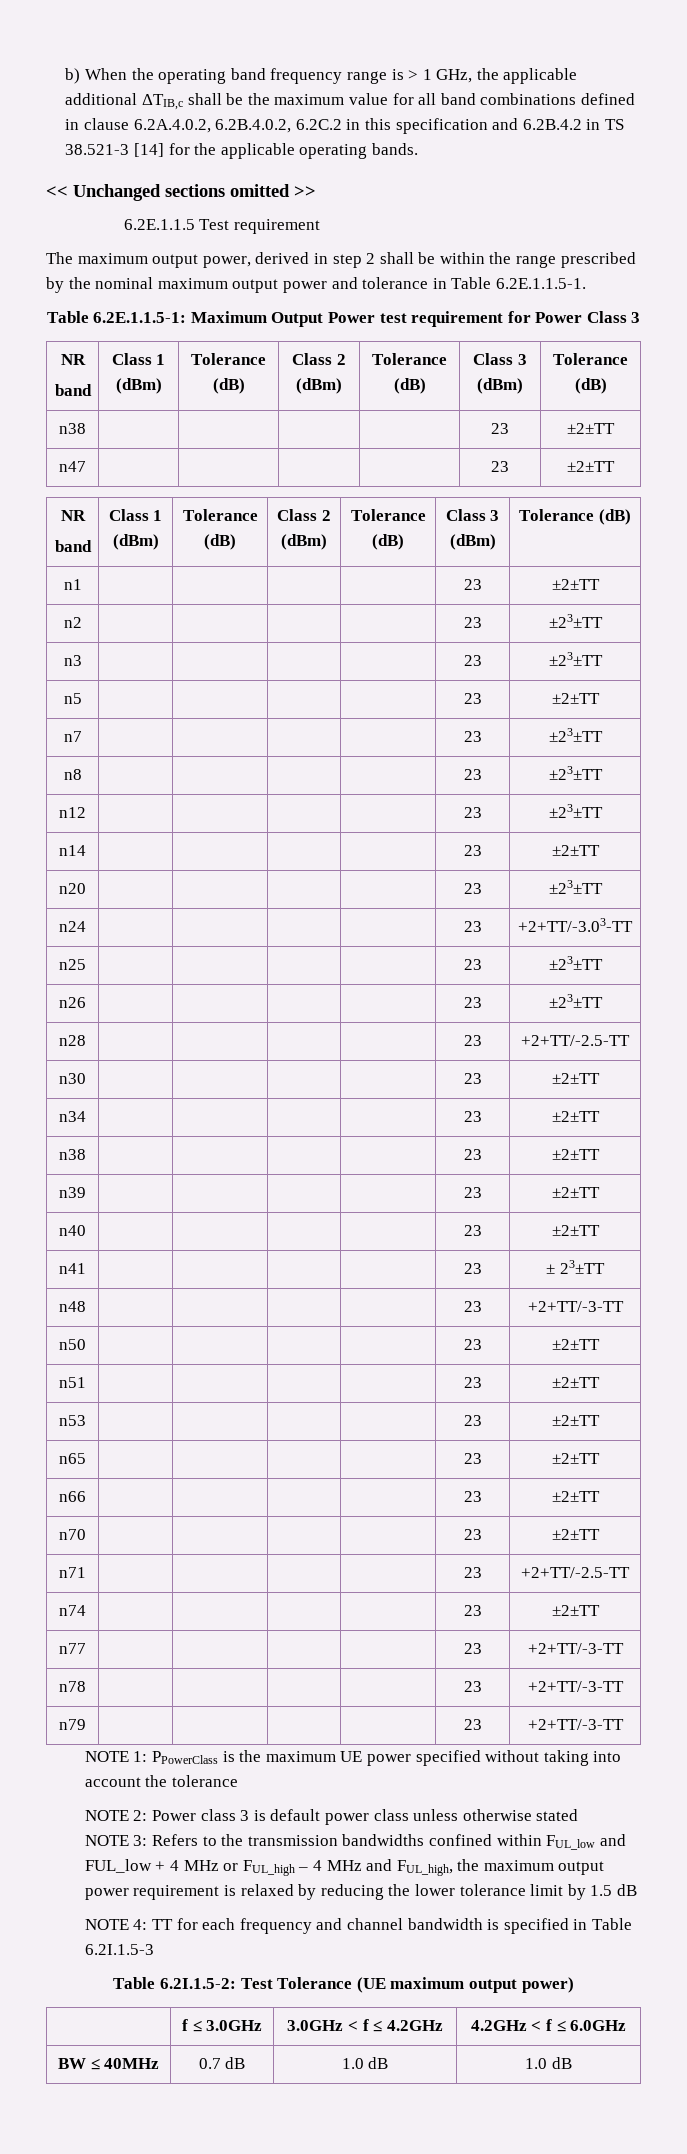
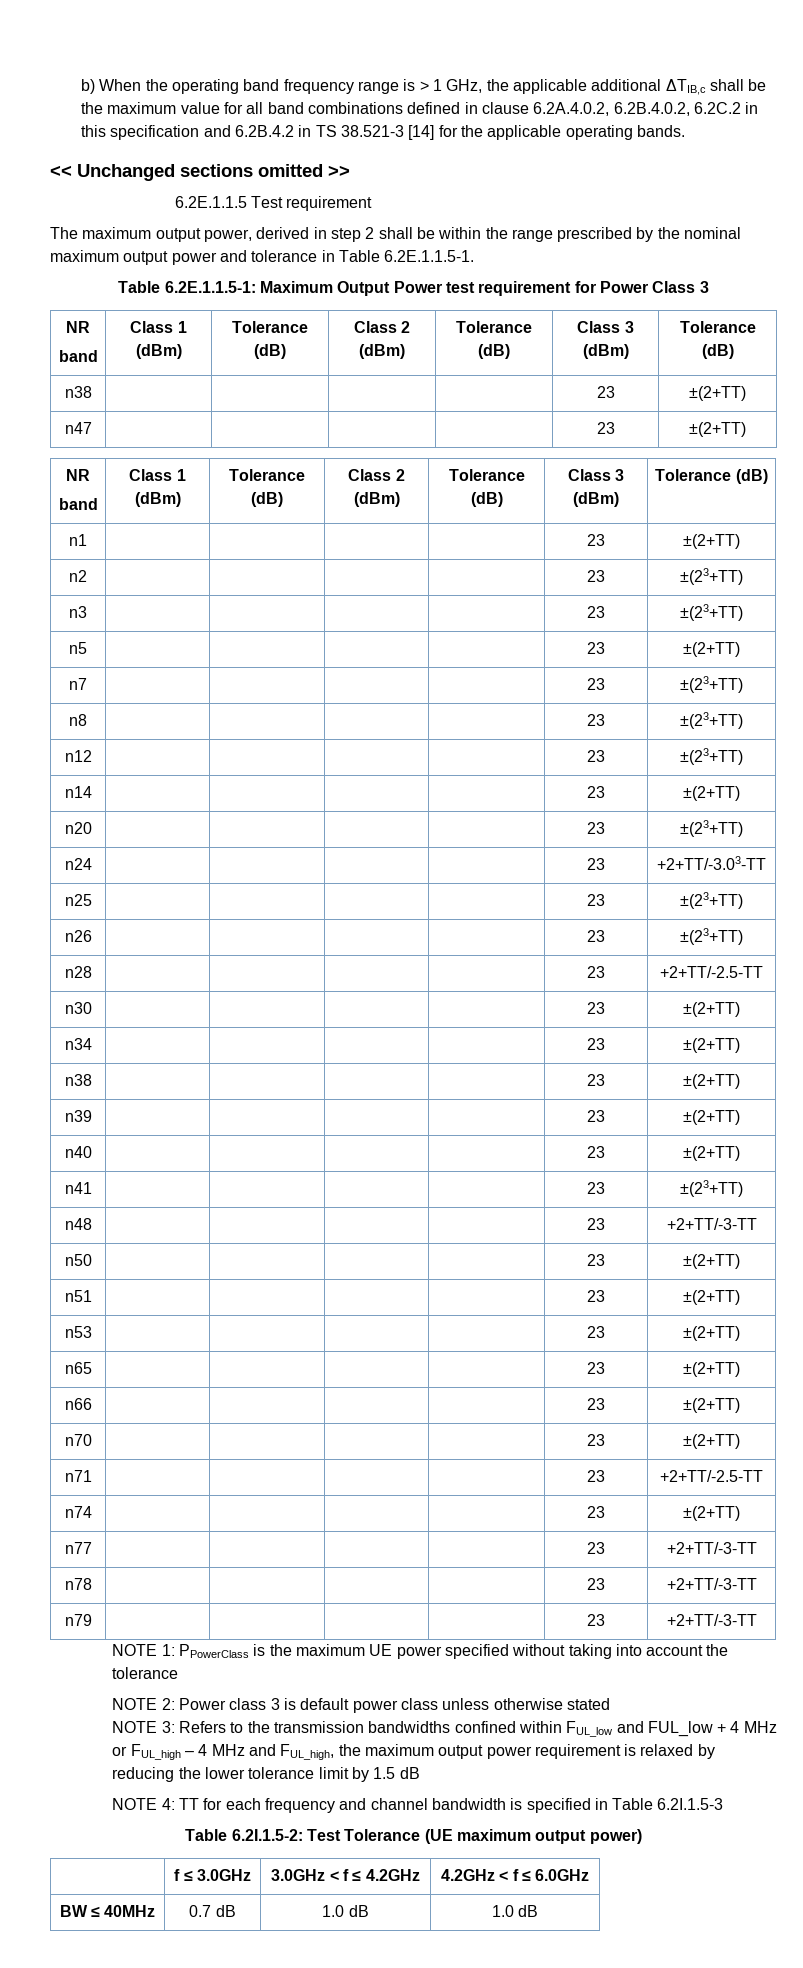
  Table 6.2E.1.1.5-1: Maximum Output Power test requirement for Power Class 3
  NR
  band | Class 1 (dBm) | Tolerance (dB) | Class 2 (dBm) | Tolerance (dB) | Class 3 (dBm) | Tolerance (dB)
- n38 | | | | | 23 | ±2±TT
+ n38 | | | | | 23 | ±(2+TT)
- n47 | | | | | 23 | ±2±TT
+ n47 | | | | | 23 | ±(2+TT)
- n1 | | | | | 23 | ±2±TT
+ n1 | | | | | 23 | ±(2+TT)
- n2 | | | | | 23 | ±23±TT
+ n2 | | | | | 23 | ±(23+TT)
- n3 | | | | | 23 | ±23±TT
+ n3 | | | | | 23 | ±(23+TT)
- n5 | | | | | 23 | ±2±TT
+ n5 | | | | | 23 | ±(2+TT)
- n7 | | | | | 23 | ±23±TT
+ n7 | | | | | 23 | ±(23+TT)
- n8 | | | | | 23 | ±23±TT
+ n8 | | | | | 23 | ±(23+TT)
- n12 | | | | | 23 | ±23±TT
+ n12 | | | | | 23 | ±(23+TT)
- n14 | | | | | 23 | ±2±TT
+ n14 | | | | | 23 | ±(2+TT)
- n20 | | | | | 23 | ±23±TT
+ n20 | | | | | 23 | ±(23+TT)
- n25 | | | | | 23 | ±23±TT
+ n25 | | | | | 23 | ±(23+TT)
- n26 | | | | | 23 | ±23±TT
+ n26 | | | | | 23 | ±(23+TT)
- n30 | | | | | 23 | ±2±TT
+ n30 | | | | | 23 | ±(2+TT)
- n34 | | | | | 23 | ±2±TT
- n38 | | | | | 23 | ±2±TT
+ n34 | | | | | 23 | ±(2+TT)
+ n38 | | | | | 23 | ±(2+TT)
- n39 | | | | | 23 | ±2±TT
+ n39 | | | | | 23 | ±(2+TT)
- n40 | | | | | 23 | ±2±TT
+ n40 | | | | | 23 | ±(2+TT)
- n41 | | | | | 23 | ± 23±TT
+ n41 | | | | | 23 | ±(23+TT)
- n50 | | | | | 23 | ±2±TT
+ n50 | | | | | 23 | ±(2+TT)
- n51 | | | | | 23 | ±2±TT
+ n51 | | | | | 23 | ±(2+TT)
- n53 | | | | | 23 | ±2±TT
+ n53 | | | | | 23 | ±(2+TT)
- n65 | | | | | 23 | ±2±TT
+ n65 | | | | | 23 | ±(2+TT)
- n66 | | | | | 23 | ±2±TT
+ n66 | | | | | 23 | ±(2+TT)
- n70 | | | | | 23 | ±2±TT
+ n70 | | | | | 23 | ±(2+TT)
- n74 | | | | | 23 | ±2±TT
+ n74 | | | | | 23 | ±(2+TT)

